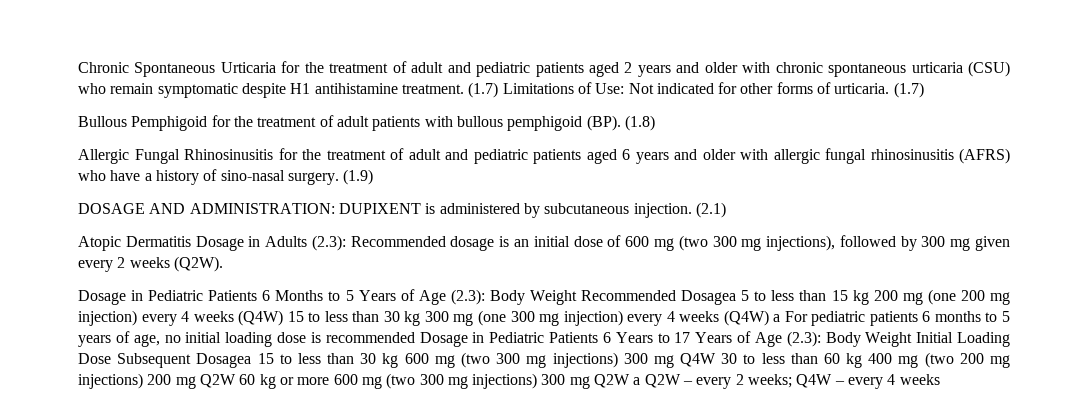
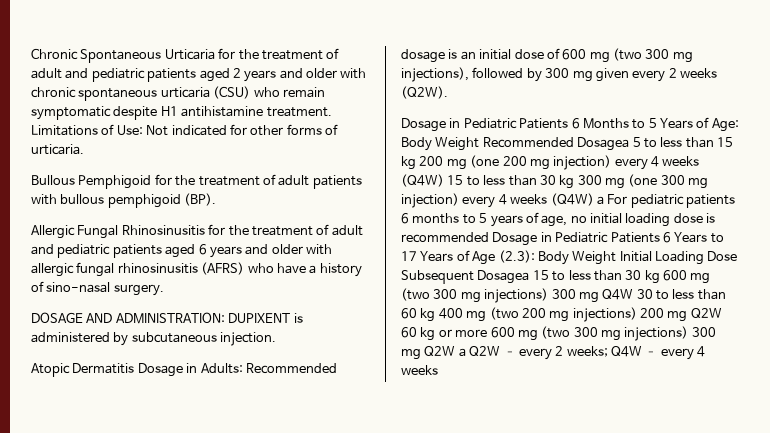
- (1.7) Limitations of Use: Not indicated for other forms of urticaria. (1.7)
+ Limitations of Use: Not indicated for other forms of urticaria.
- Bullous Pemphigoid for the treatment of adult patients with bullous pemphigoid (BP). (1.8)
+ Bullous Pemphigoid for the treatment of adult patients with bullous pemphigoid (BP).
- (1.9)
- (2.1)
- Atopic Dermatitis Dosage in Adults (2.3): Recommended dosage is an initial dose of 600 mg (two 300 mg injections), followed by 300 mg given every 2 weeks (Q2W).
+ Atopic Dermatitis Dosage in Adults: Recommended dosage is an initial dose of 600 mg (two 300 mg injections), followed by 300 mg given every 2 weeks (Q2W).
- Dosage in Pediatric Patients 6 Months to 5 Years of Age (2.3):
+ Dosage in Pediatric Patients 6 Months to 5 Years of Age:

